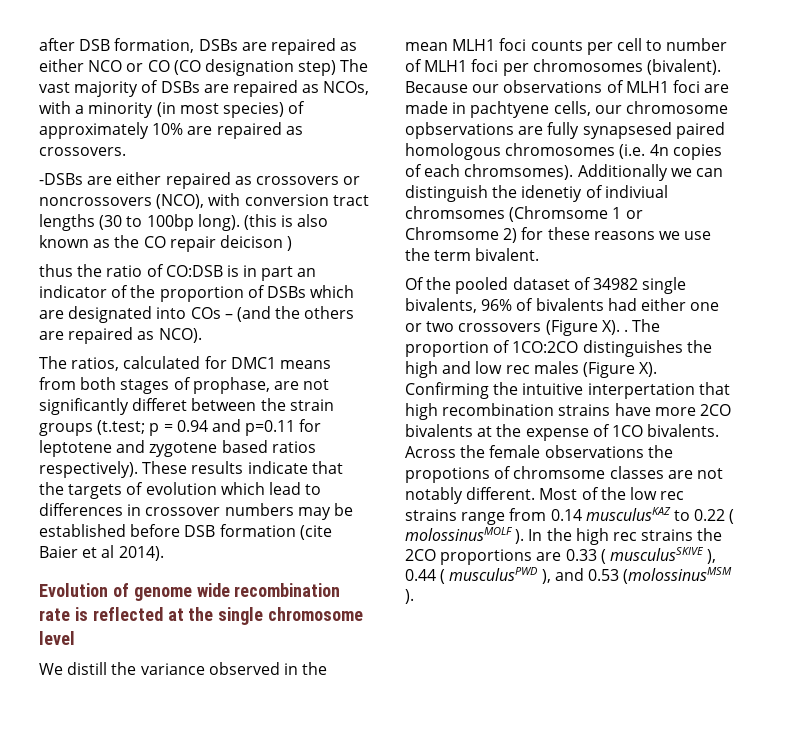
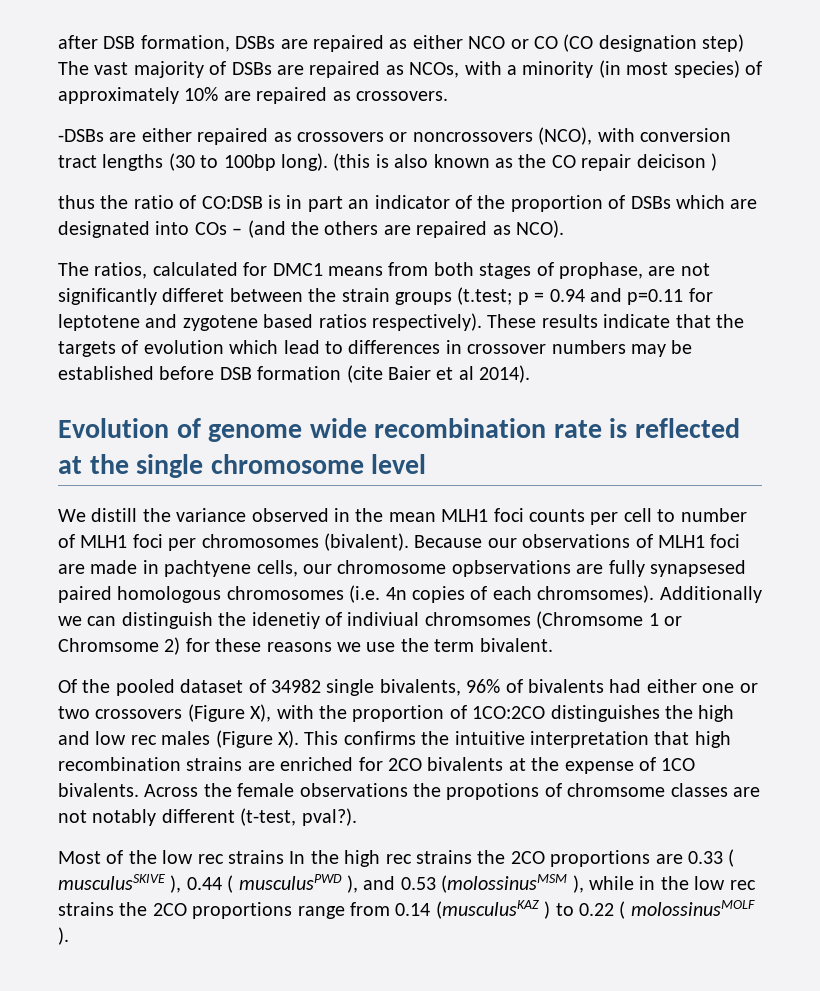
- Of the pooled dataset of 34982 single bivalents, 96% of bivalents had either one or two crossovers (Figure X). . The proportion of 1CO:2CO distinguishes the high and low rec males (Figure X). Confirming the intuitive interpertation that high recombination strains have more 2CO bivalents at the expense of 1CO bivalents.
+ Of the pooled dataset of 34982 single bivalents, 96% of bivalents had either one or two crossovers (Figure X), with the proportion of 1CO:2CO distinguishes the high and low rec males (Figure X). This confirms the intuitive interpretation that high recombination strains are enriched for 2CO bivalents at the expense of 1CO bivalents.
- Across the female observations the propotions of chromsome classes are not notably different. Most of the low rec strains range from 0.14 musculusKAZ to 0.22 ( molossinusMOLF ). In the high rec strains the 2CO proportions are 0.33 ( musculusSKIVE ), 0.44 ( musculusPWD ), and 0.53 (molossinusMSM ).
+ Across the female observations the propotions of chromsome classes are not notably different (t-test, pval?).
+ Most of the low rec strains In the high rec strains the 2CO proportions are 0.33 ( musculusSKIVE ), 0.44 ( musculusPWD ), and 0.53 (molossinusMSM ), while in the low rec strains the 2CO proportions range from 0.14 (musculusKAZ ) to 0.22 ( molossinusMOLF ).

